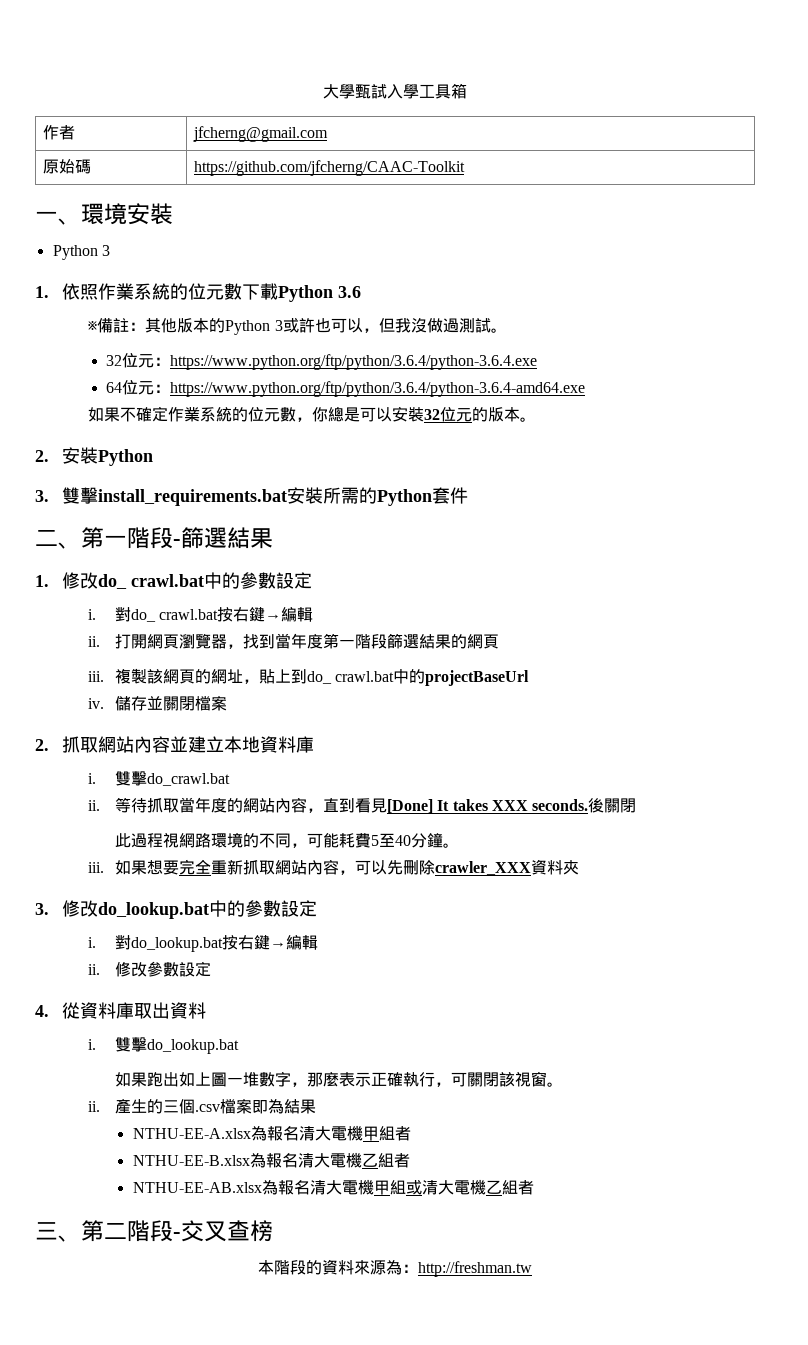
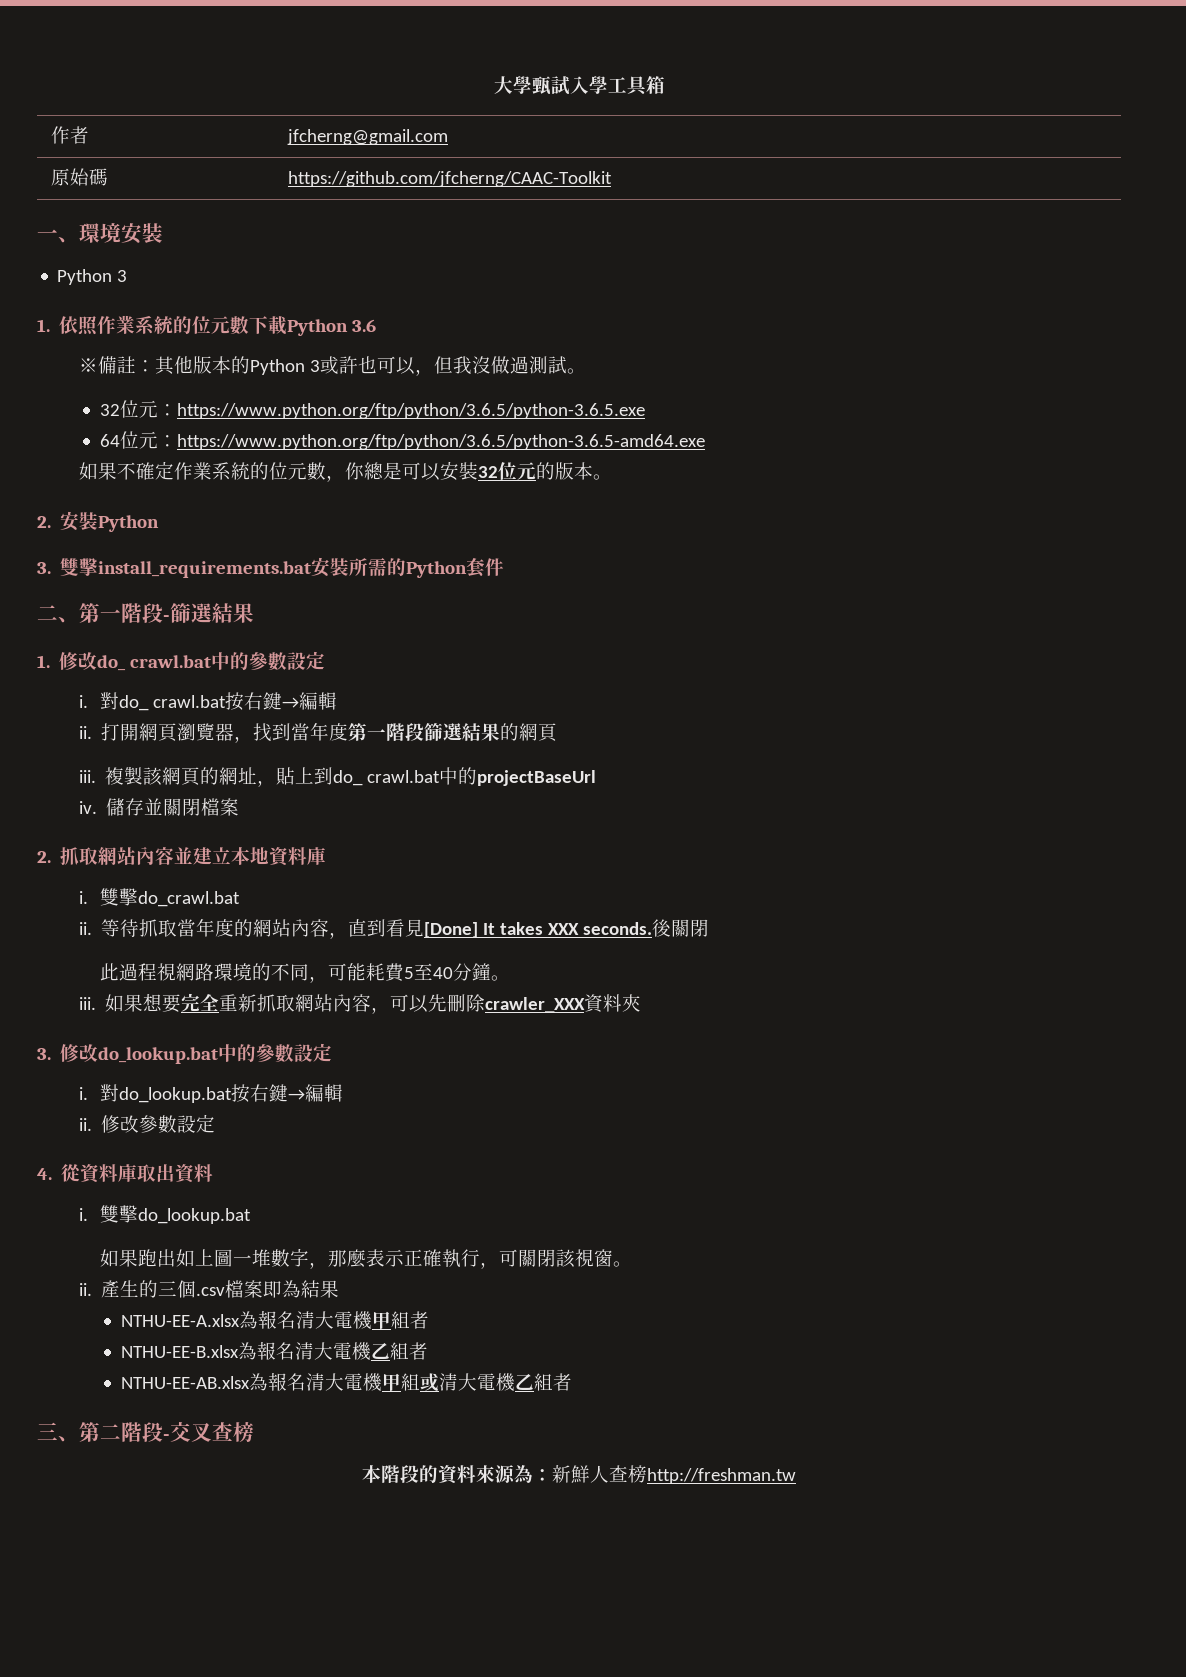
- 32位元：https://www.python.org/ftp/python/3.6.4/python-3.6.4.exe
+ 32位元：https://www.python.org/ftp/python/3.6.5/python-3.6.5.exe
- 64位元：https://www.python.org/ftp/python/3.6.4/python-3.6.4-amd64.exe
+ 64位元：https://www.python.org/ftp/python/3.6.5/python-3.6.5-amd64.exe
- 本階段的資料來源為：http://freshman.tw
+ 本階段的資料來源為：新鮮人查榜http://freshman.tw

